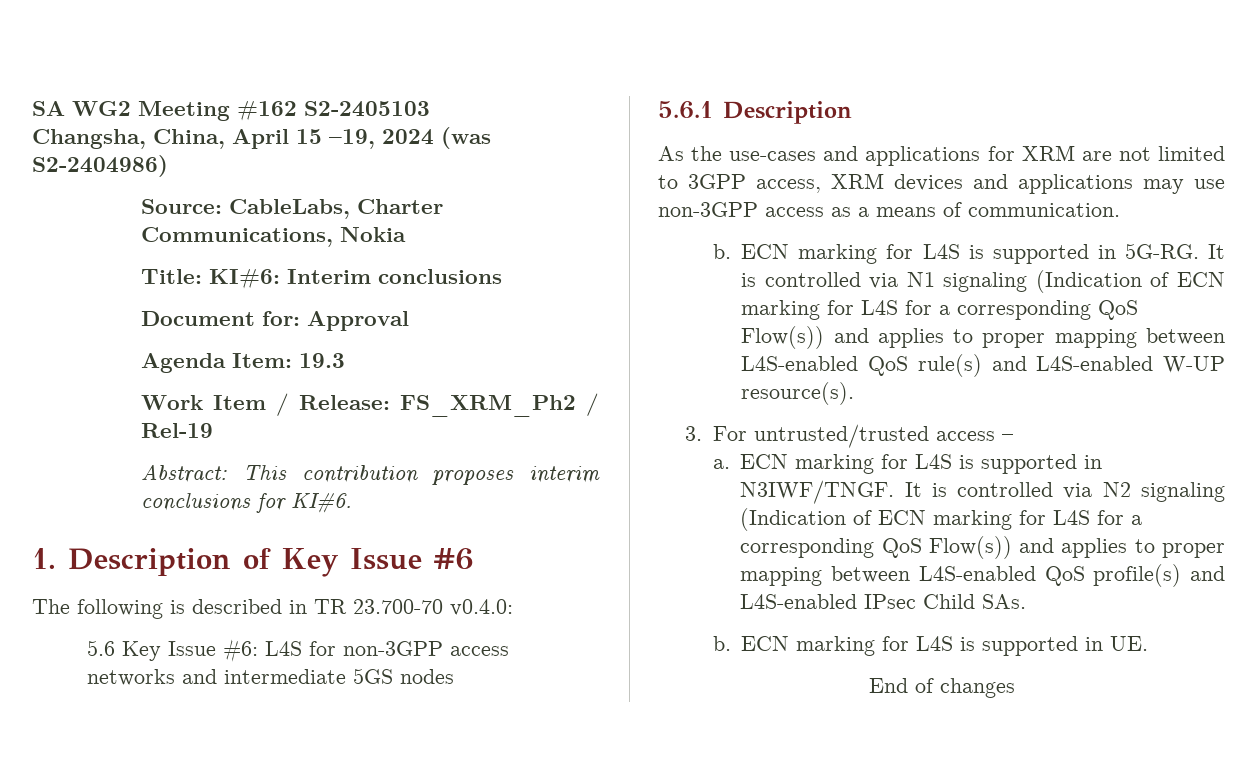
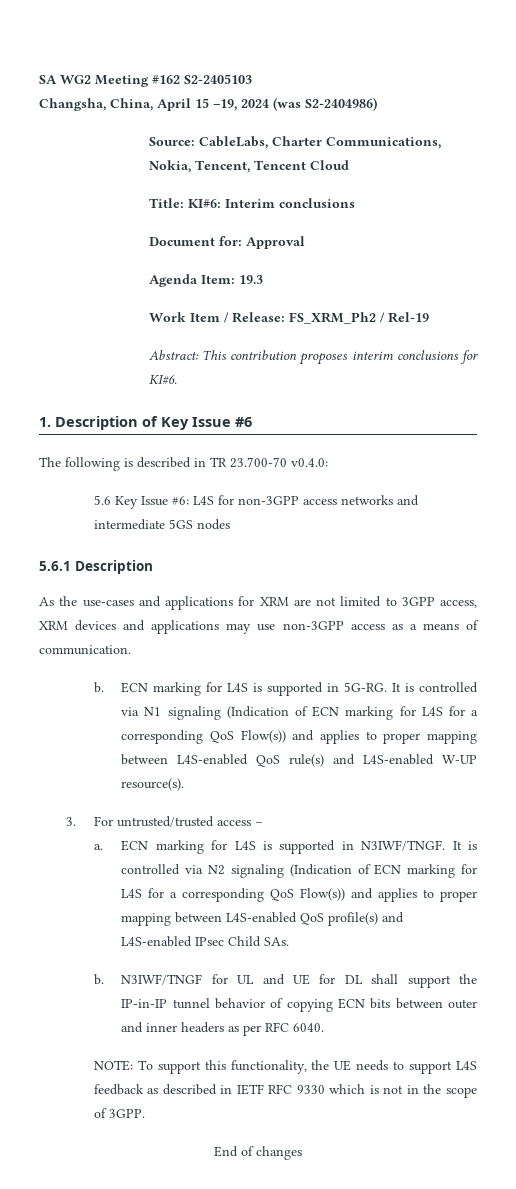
- Source: CableLabs, Charter Communications, Nokia
+ Source: CableLabs, Charter Communications, Nokia, Tencent, Tencent Cloud
- ECN marking for L4S is supported in UE.
+ N3IWF/TNGF for UL and UE for DL shall support the IP-in-IP tunnel behavior of copying ECN bits between outer and inner headers as per RFC 6040.
+ NOTE: To support this functionality, the UE needs to support L4S feedback as described in IETF RFC 9330 which is not in the scope of 3GPP.

